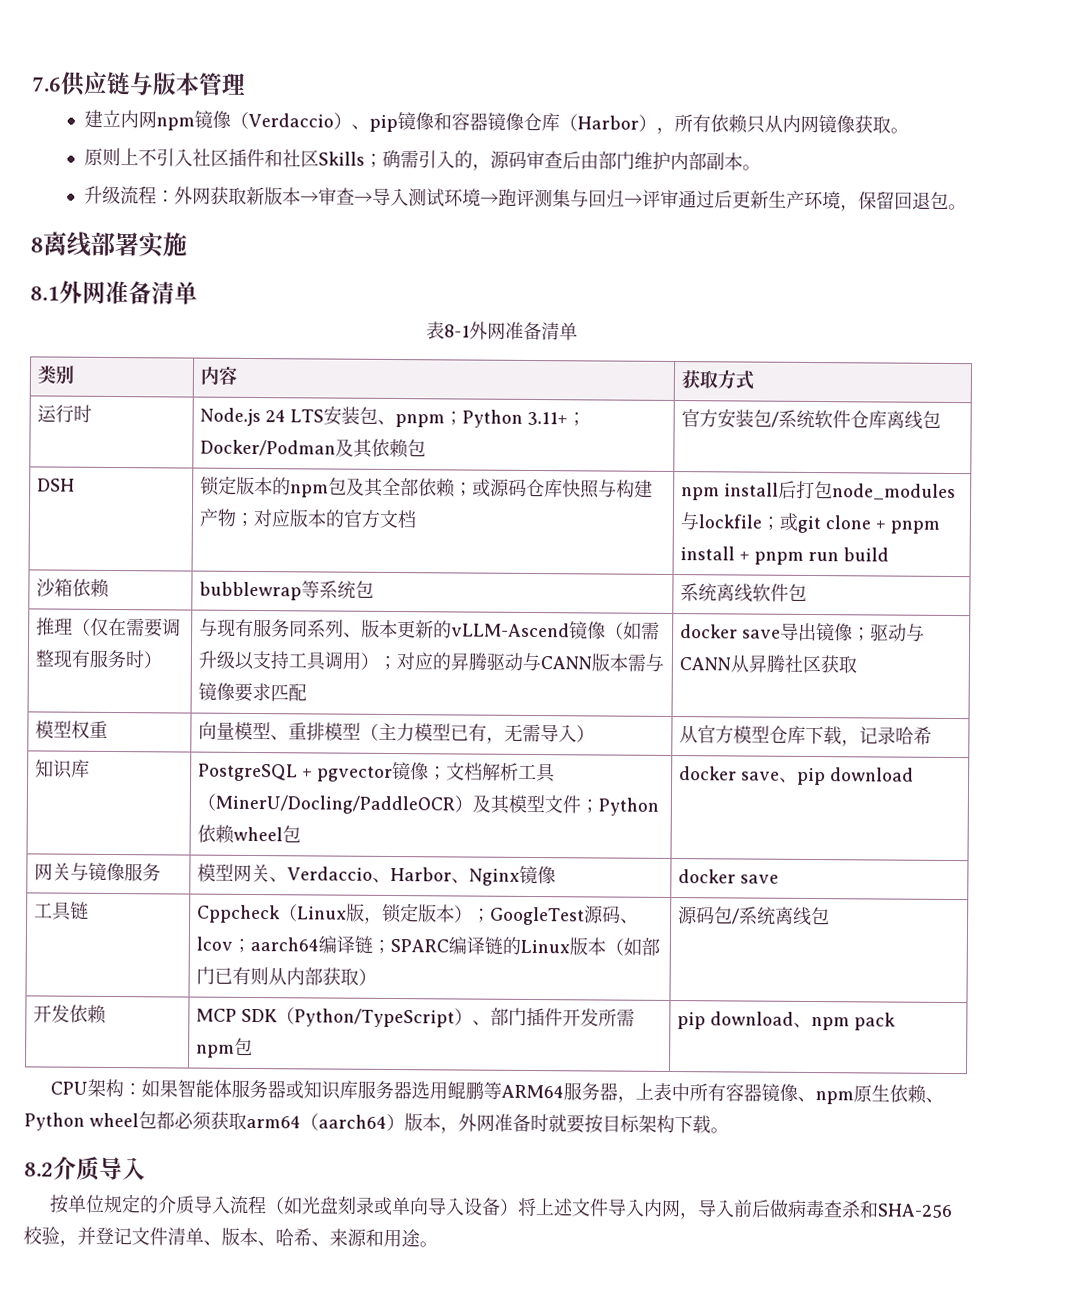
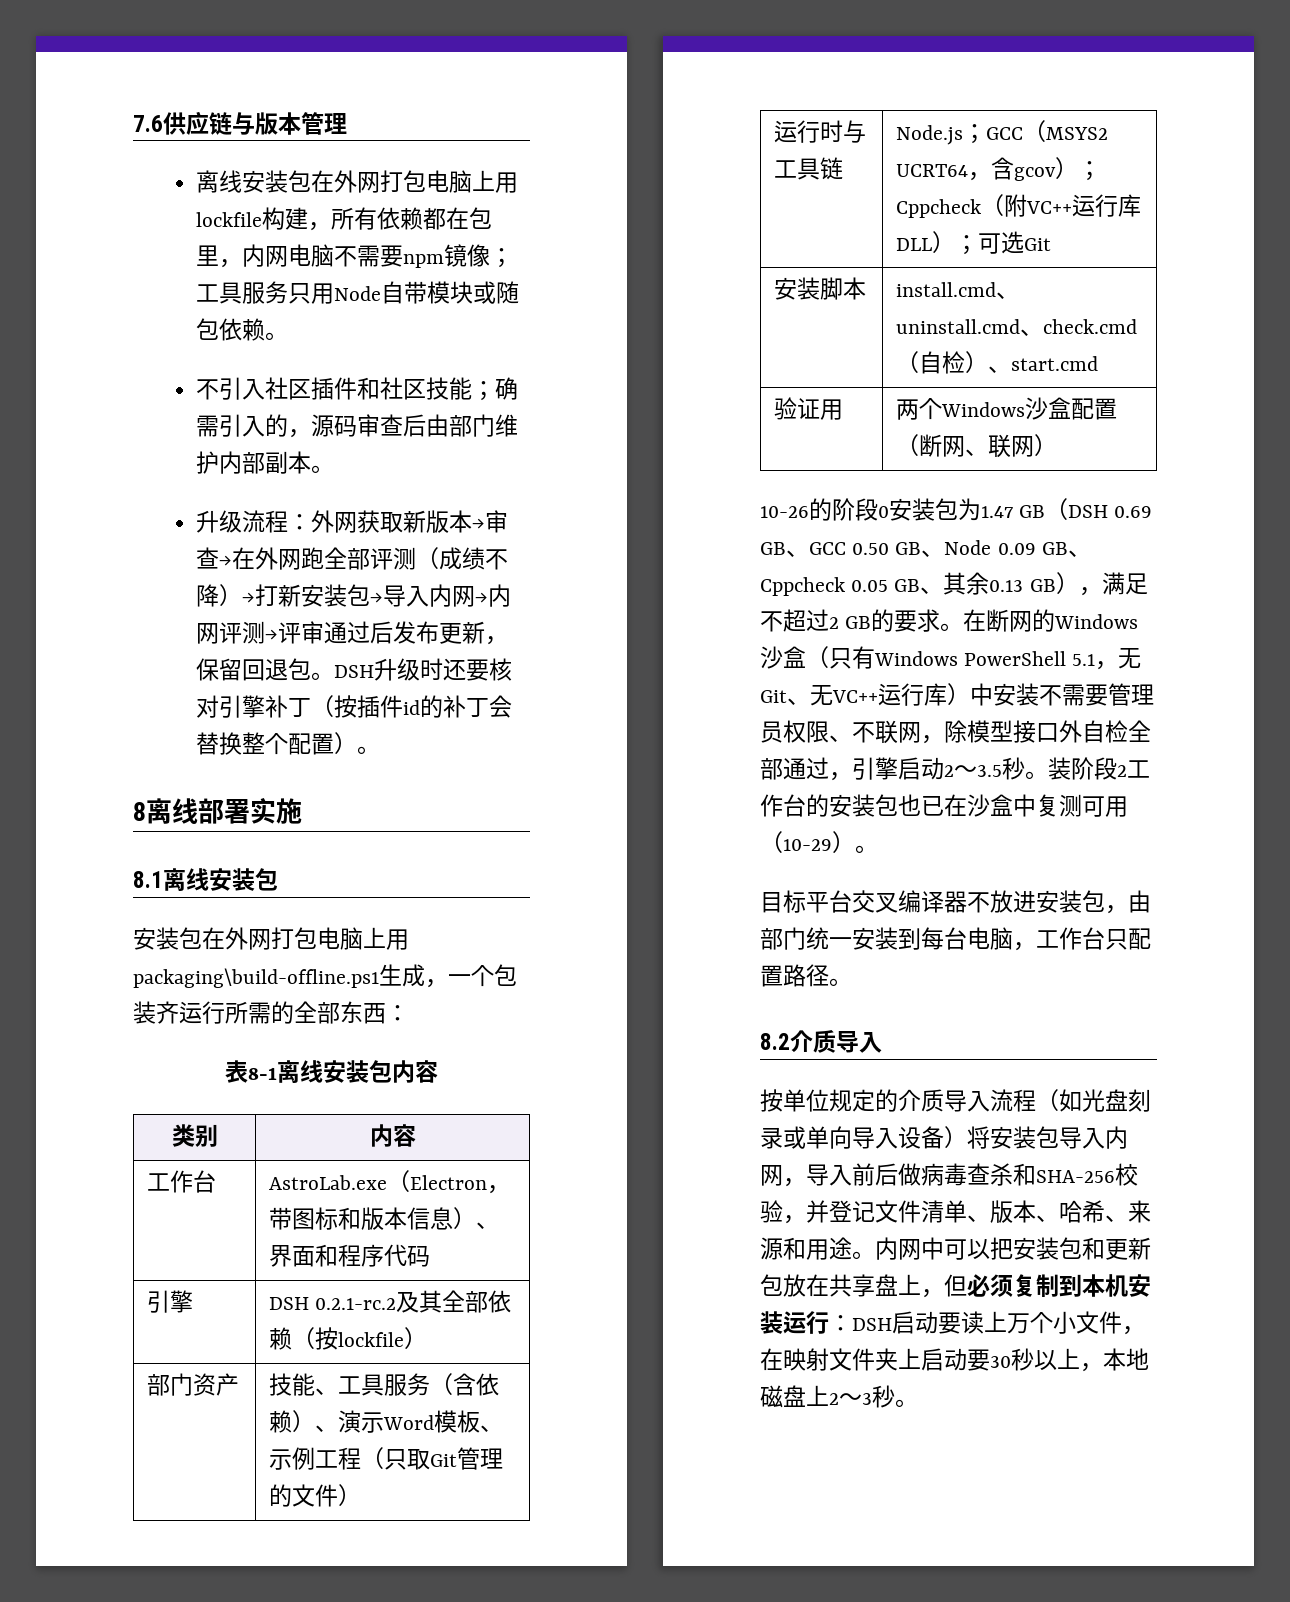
- 建立内网npm镜像（Verdaccio）、pip镜像和容器镜像仓库（Harbor），所有依赖只从内网镜像获取。
- 原则上不引入社区插件和社区Skills；确需引入的，源码审查后由部门维护内部副本。
+ 离线安装包在外网打包电脑上用lockfile构建，所有依赖都在包里，内网电脑不需要npm镜像；工具服务只用Node自带模块或随包依赖。
+ 不引入社区插件和社区技能；确需引入的，源码审查后由部门维护内部副本。
- 升级流程：外网获取新版本→审查→导入测试环境→跑评测集与回归→评审通过后更新生产环境，保留回退包。
+ 升级流程：外网获取新版本→审查→在外网跑全部评测（成绩不降）→打新安装包→导入内网→内网评测→评审通过后发布更新，保留回退包。DSH升级时还要核对引擎补丁（按插件id的补丁会替换整个配置）。
- 8.1外网准备清单
- 表8-1外网准备清单
- 类别 | 内容 | 获取方式
- 运行时 | Node.js 24 LTS安装包、pnpm；Python 3.11+；Docker/Podman及其依赖包 | 官方安装包/系统软件仓库离线包
- DSH | 锁定版本的npm包及其全部依赖；或源码仓库快照与构建产物；对应版本的官方文档 | npm install后打包node_modules与lockfile；或git clone + pnpm install + pnpm run build
- 沙箱依赖 | bubblewrap等系统包 | 系统离线软件包
- 推理（仅在需要调整现有服务时） | 与现有服务同系列、版本更新的vLLM-Ascend镜像（如需升级以支持工具调用）；对应的昇腾驱动与CANN版本需与镜像要求匹配 | docker save导出镜像；驱动与CANN从昇腾社区获取
- 模型权重 | 向量模型、重排模型（主力模型已有，无需导入） | 从官方模型仓库下载，记录哈希
- 知识库 | PostgreSQL + pgvector镜像；文档解析工具（MinerU/Docling/PaddleOCR）及其模型文件；Python依赖wheel包 | docker save、pip download
- 网关与镜像服务 | 模型网关、Verdaccio、Harbor、Nginx镜像 | docker save
- 工具链 | Cppcheck（Linux版，锁定版本）；GoogleTest源码、lcov；aarch64编译链；SPARC编译链的Linux版本（如部门已有则从内部获取） | 源码包/系统离线包
- 开发依赖 | MCP SDK（Python/TypeScript）、部门插件开发所需npm包 | pip download、npm pack
- CPU架构：如果智能体服务器或知识库服务器选用鲲鹏等ARM64服务器，上表中所有容器镜像、npm原生依赖、Python wheel包都必须获取arm64（aarch64）版本，外网准备时就要按目标架构下载。
+ 8.1离线安装包
+ 安装包在外网打包电脑上用packaging\build-offline.ps1生成，一个包装齐运行所需的全部东西：
+ 表8-1离线安装包内容
+ 类别 | 内容
+ 工作台 | AstroLab.exe（Electron，带图标和版本信息）、界面和程序代码
+ 引擎 | DSH 0.2.1-rc.2及其全部依赖（按lockfile）
+ 部门资产 | 技能、工具服务（含依赖）、演示Word模板、示例工程（只取Git管理的文件）
+ 运行时与工具链 | Node.js；GCC（MSYS2 UCRT64，含gcov）；Cppcheck（附VC++运行库DLL）；可选Git
+ 安装脚本 | install.cmd、uninstall.cmd、check.cmd（自检）、start.cmd
+ 验证用 | 两个Windows沙盒配置（断网、联网）
+ 10-26的阶段0安装包为1.47 GB（DSH 0.69 GB、GCC 0.50 GB、Node 0.09 GB、Cppcheck 0.05 GB、其余0.13 GB），满足不超过2 GB的要求。在断网的Windows沙盒（只有Windows PowerShell 5.1，无Git、无VC++运行库）中安装不需要管理员权限、不联网，除模型接口外自检全部通过，引擎启动2～3.5秒。装阶段2工作台的安装包也已在沙盒中复测可用（10-29）。
+ 目标平台交叉编译器不放进安装包，由部门统一安装到每台电脑，工作台只配置路径。
- 按单位规定的介质导入流程（如光盘刻录或单向导入设备）将上述文件导入内网，导入前后做病毒查杀和SHA-256校验，并登记文件清单、版本、哈希、来源和用途。
+ 按单位规定的介质导入流程（如光盘刻录或单向导入设备）将安装包导入内网，导入前后做病毒查杀和SHA-256校验，并登记文件清单、版本、哈希、来源和用途。
+ 内网中可以把安装包和更新包放在共享盘上，但必须复制到本机安装运行：DSH启动要读上万个小文件，在映射文件夹上启动要30秒以上，本地磁盘上2～3秒。

